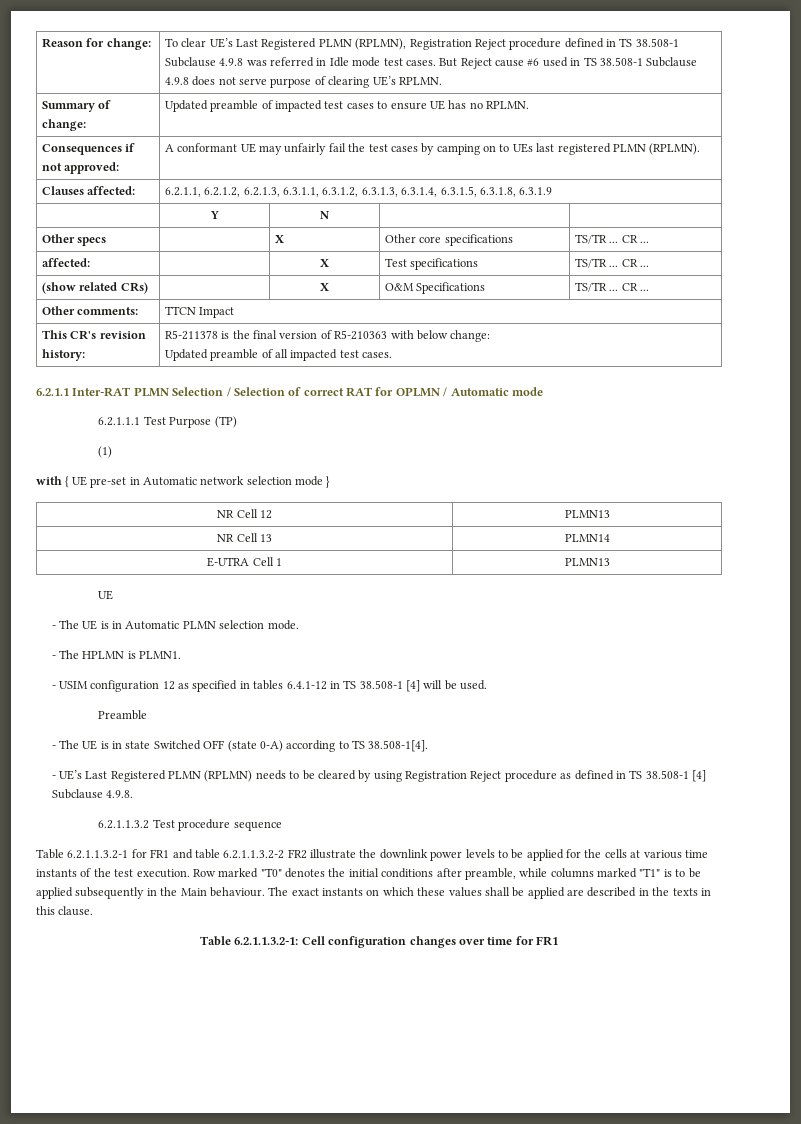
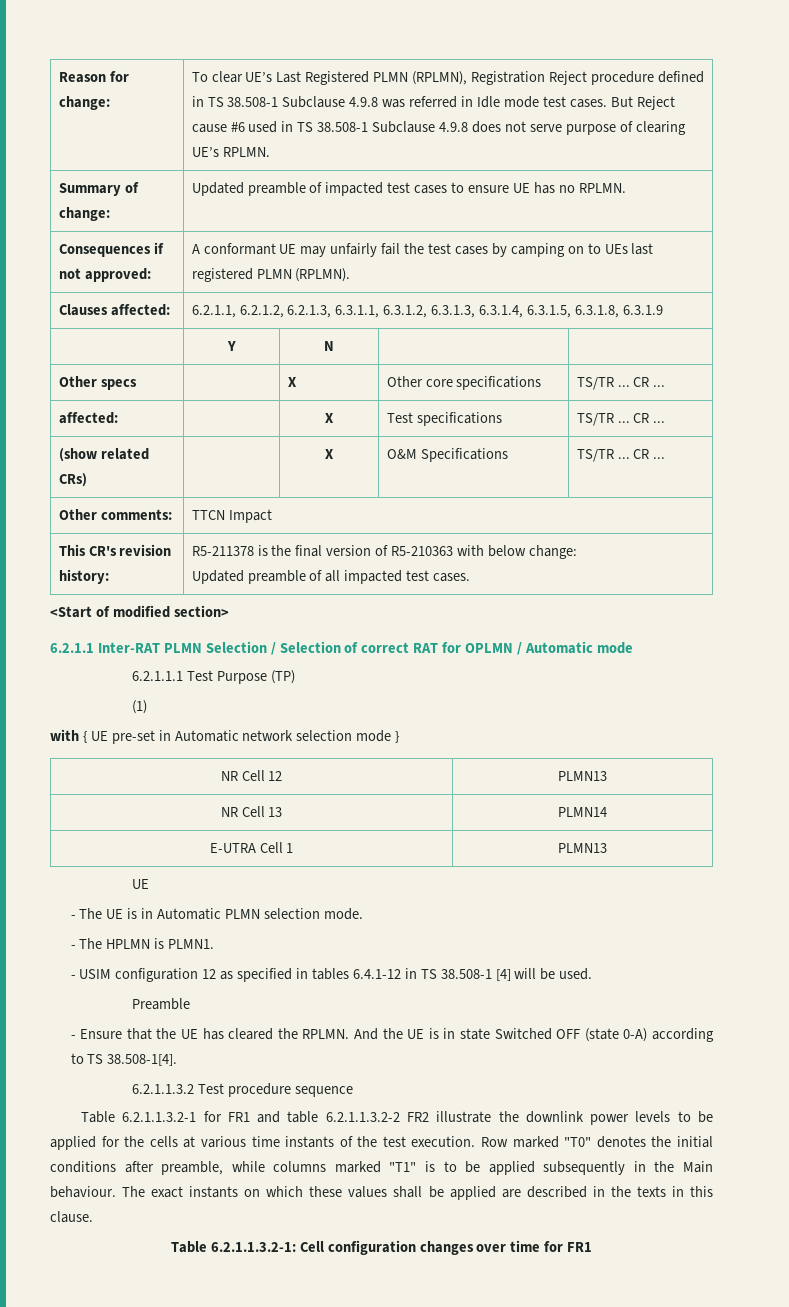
+ <Start of modified section>
- - The UE is in state Switched OFF (state 0-A) according to TS 38.508-1[4].
+ - Ensure that the UE has cleared the RPLMN. And the UE is in state Switched OFF (state 0-A) according to TS 38.508-1[4].
- - UE’s Last Registered PLMN (RPLMN) needs to be cleared by using Registration Reject procedure as defined in TS 38.508-1 [4] Subclause 4.9.8.

